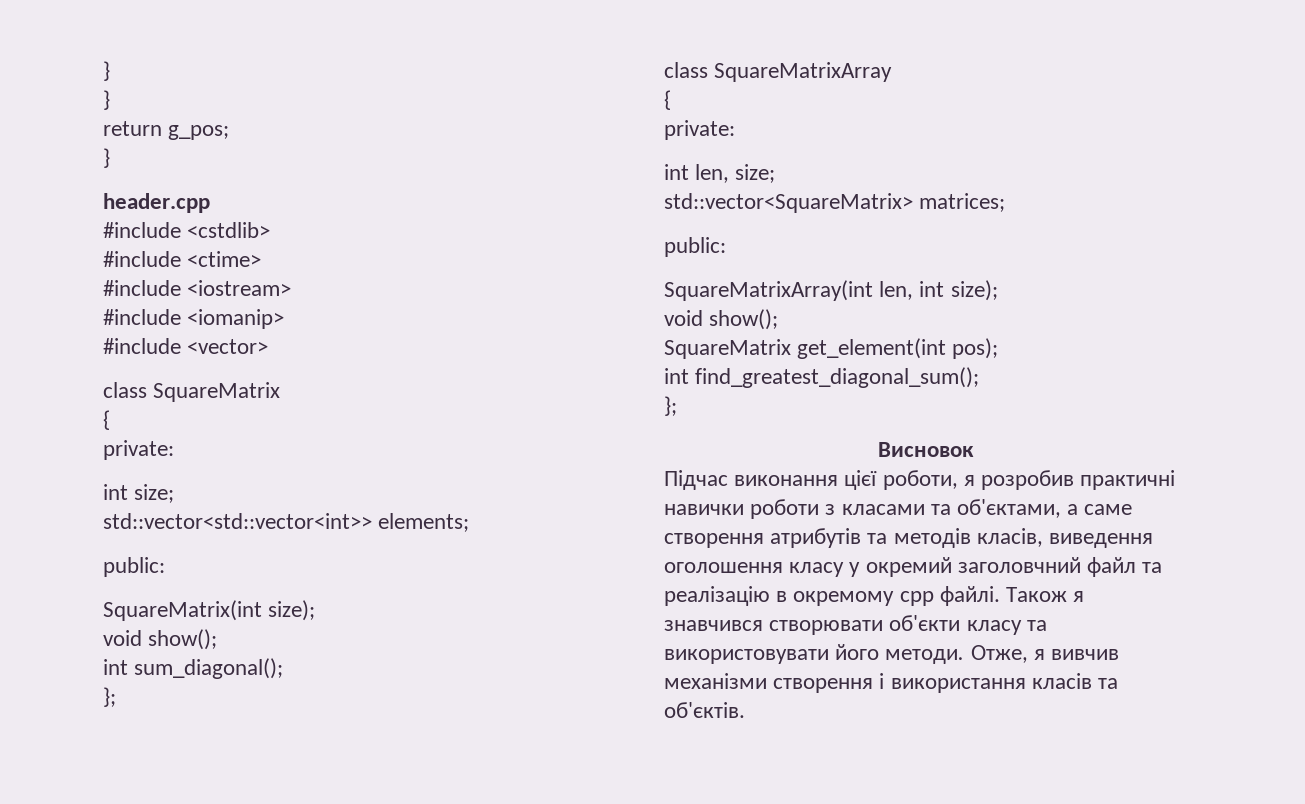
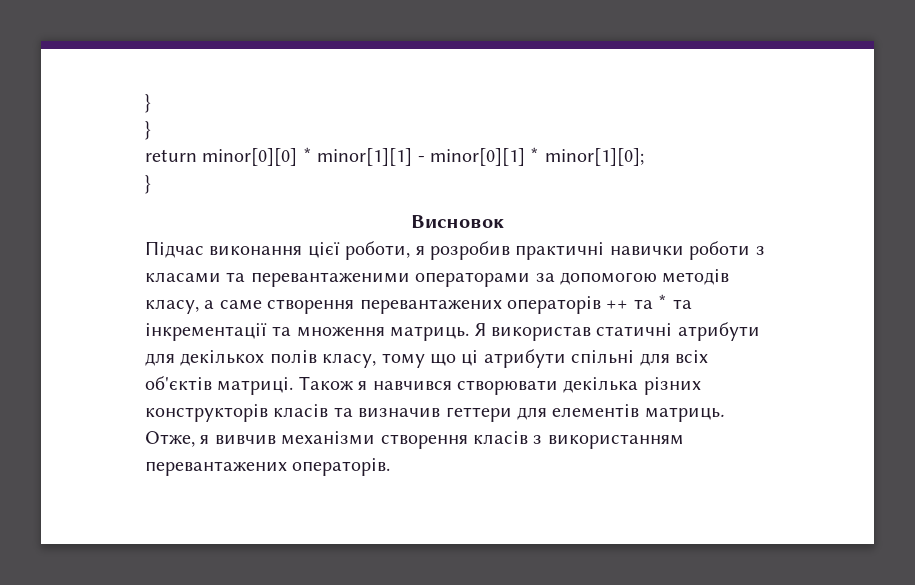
- return g_pos;
+ return minor[0][0] * minor[1][1] - minor[0][1] * minor[1][0];
  }
- header.cpp
- #include <cstdlib>
- #include <ctime>
- #include <iostream>
- #include <iomanip>
- #include <vector>
- class SquareMatrix
- {
- private:
- int size;
- std::vector<std::vector<int>> elements;
- public:
- SquareMatrix(int size);
- void show();
- int sum_diagonal();
- };
- class SquareMatrixArray
- {
- private:
- int len, size;
- std::vector<SquareMatrix> matrices;
- public:
- SquareMatrixArray(int len, int size);
- void show();
- SquareMatrix get_element(int pos);
- int find_greatest_diagonal_sum();
- };
- Підчас виконання цієї роботи, я розробив практичні навички роботи з класами та об'єктами, а саме створення атрибутів та методів класів, виведення оголошення класу у окремий заголовчний файл та реалізацію в окремому cpp файлі. Також я знавчився створювати об'єкти класу та використовувати його методи.
+ Підчас виконання цієї роботи, я розробив практичні навички роботи з класами та перевантаженими операторами за допомогою методів класу, а саме створення перевантажених операторів ++ та * та інкрементації та множення матриць. Я використав статичні атрибути для декількох полів класу, тому що ці атрибути спільні для всіх об'єктів матриці. Також я навчився створювати декілька різних конструкторів класів та визначив геттери для елементів матриць.
- Отже, я вивчив механізми створення і використання класів та об'єктів.
+ Отже, я вивчив механізми створення класів з використанням перевантажених операторів.

